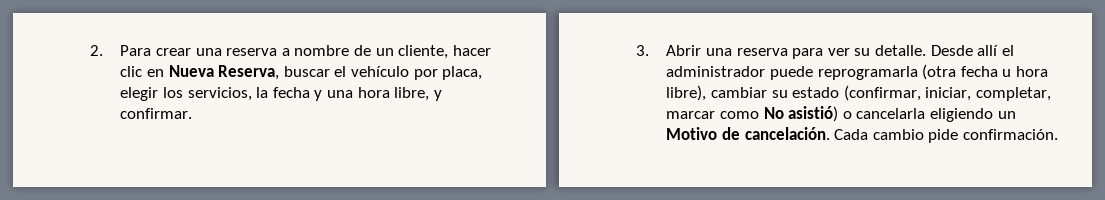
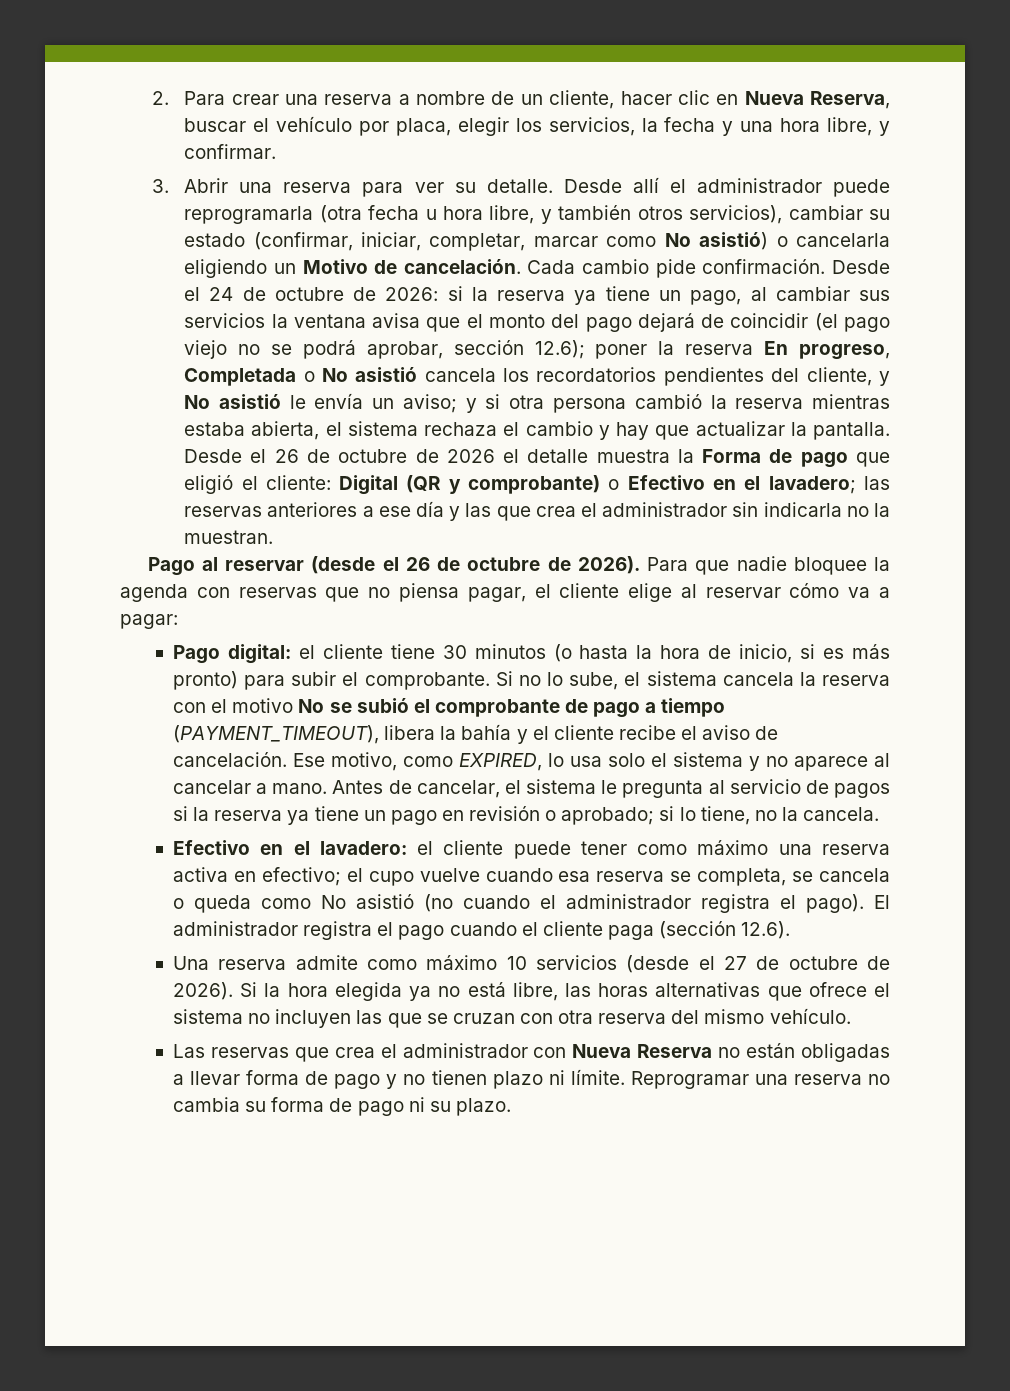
- Desde allí el administrador puede reprogramarla (otra fecha u hora libre), cambiar su estado (confirmar, iniciar, completar, marcar como No asistió) o cancelarla eligiendo un Motivo de cancelación.
+ Desde allí el administrador puede reprogramarla (otra fecha u hora libre, y también otros servicios), cambiar su estado (confirmar, iniciar, completar, marcar como No asistió) o cancelarla eligiendo un Motivo de cancelación.
+ Desde el 24 de octubre de 2026: si la reserva ya tiene un pago, al cambiar sus servicios la ventana avisa que el monto del pago dejará de coincidir (el pago viejo no se podrá aprobar, sección 12.6); poner la reserva En progreso, Completada o No asistió cancela los recordatorios pendientes del cliente, y No asistió le envía un aviso; y si otra persona cambió la reserva mientras estaba abierta, el sistema rechaza el cambio y hay que actualizar la pantalla. Desde el 26 de octubre de 2026 el detalle muestra la Forma de pago que eligió el cliente: Digital (QR y comprobante) o Efectivo en el lavadero; las reservas anteriores a ese día y las que crea el administrador sin indicarla no la muestran.
+ Pago al reservar (desde el 26 de octubre de 2026). Para que nadie bloquee la agenda con reservas que no piensa pagar, el cliente elige al reservar cómo va a pagar:
+ Pago digital: el cliente tiene 30 minutos (o hasta la hora de inicio, si es más pronto) para subir el comprobante. Si no lo sube, el sistema cancela la reserva con el motivo No se subió el comprobante de pago a tiempo (PAYMENT_TIMEOUT), libera la bahía y el cliente recibe el aviso de cancelación. Ese motivo, como EXPIRED, lo usa solo el sistema y no aparece al cancelar a mano. Antes de cancelar, el sistema le pregunta al servicio de pagos si la reserva ya tiene un pago en revisión o aprobado; si lo tiene, no la cancela.
+ Efectivo en el lavadero: el cliente puede tener como máximo una reserva activa en efectivo; el cupo vuelve cuando esa reserva se completa, se cancela o queda como No asistió (no cuando el administrador registra el pago). El administrador registra el pago cuando el cliente paga (sección 12.6).
+ Una reserva admite como máximo 10 servicios (desde el 27 de octubre de 2026). Si la hora elegida ya no está libre, las horas alternativas que ofrece el sistema no incluyen las que se cruzan con otra reserva del mismo vehículo.
+ Las reservas que crea el administrador con Nueva Reserva no están obligadas a llevar forma de pago y no tienen plazo ni límite. Reprogramar una reserva no cambia su forma de pago ni su plazo.

